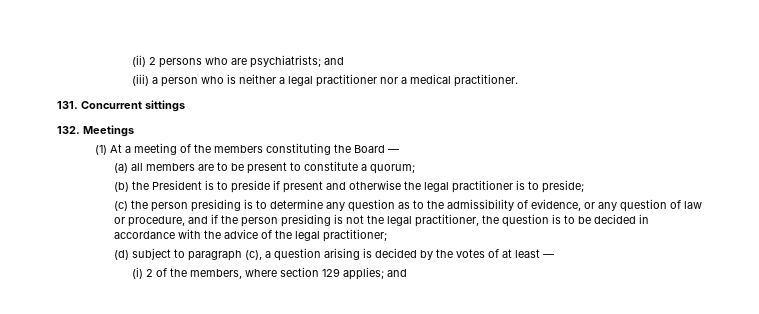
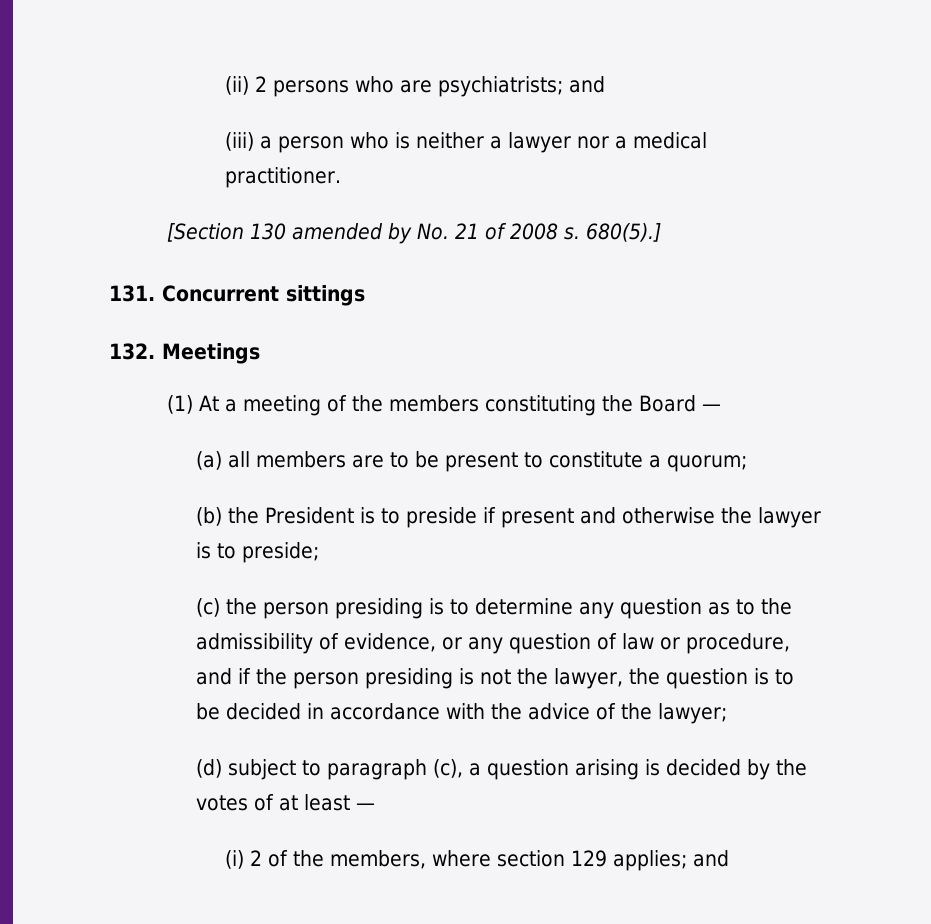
- (iii) a person who is neither a legal practitioner nor a medical practitioner.
+ (iii) a person who is neither a lawyer nor a medical practitioner.
+ [Section 130 amended by No. 21 of 2008 s. 680(5).]
- (b) the President is to preside if present and otherwise the legal practitioner is to preside;
+ (b) the President is to preside if present and otherwise the lawyer is to preside;
- (c) the person presiding is to determine any question as to the admissibility of evidence, or any question of law or procedure, and if the person presiding is not the legal practitioner, the question is to be decided in accordance with the advice of the legal practitioner;
+ (c) the person presiding is to determine any question as to the admissibility of evidence, or any question of law or procedure, and if the person presiding is not the lawyer, the question is to be decided in accordance with the advice of the lawyer;

